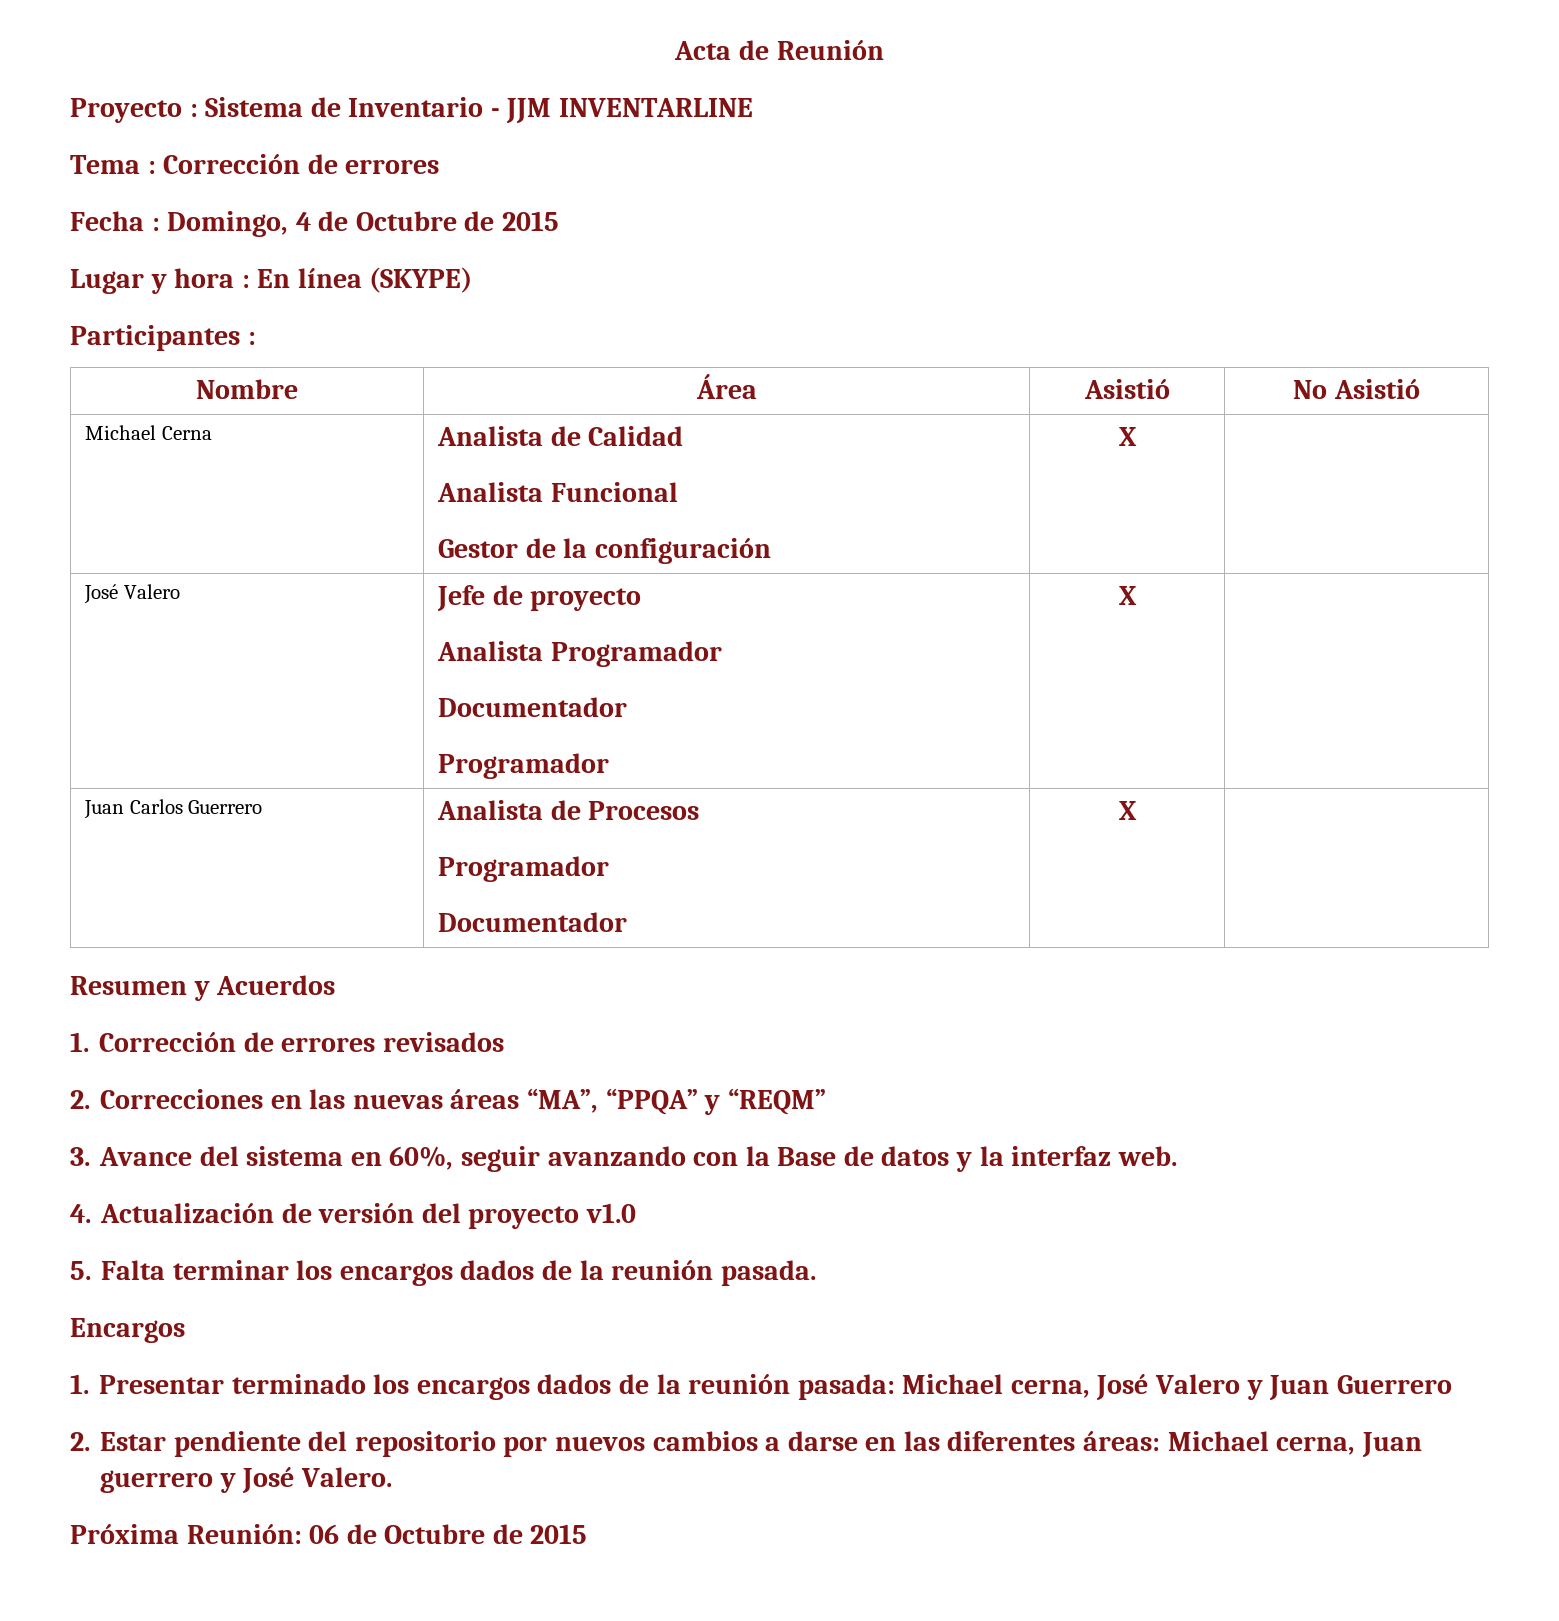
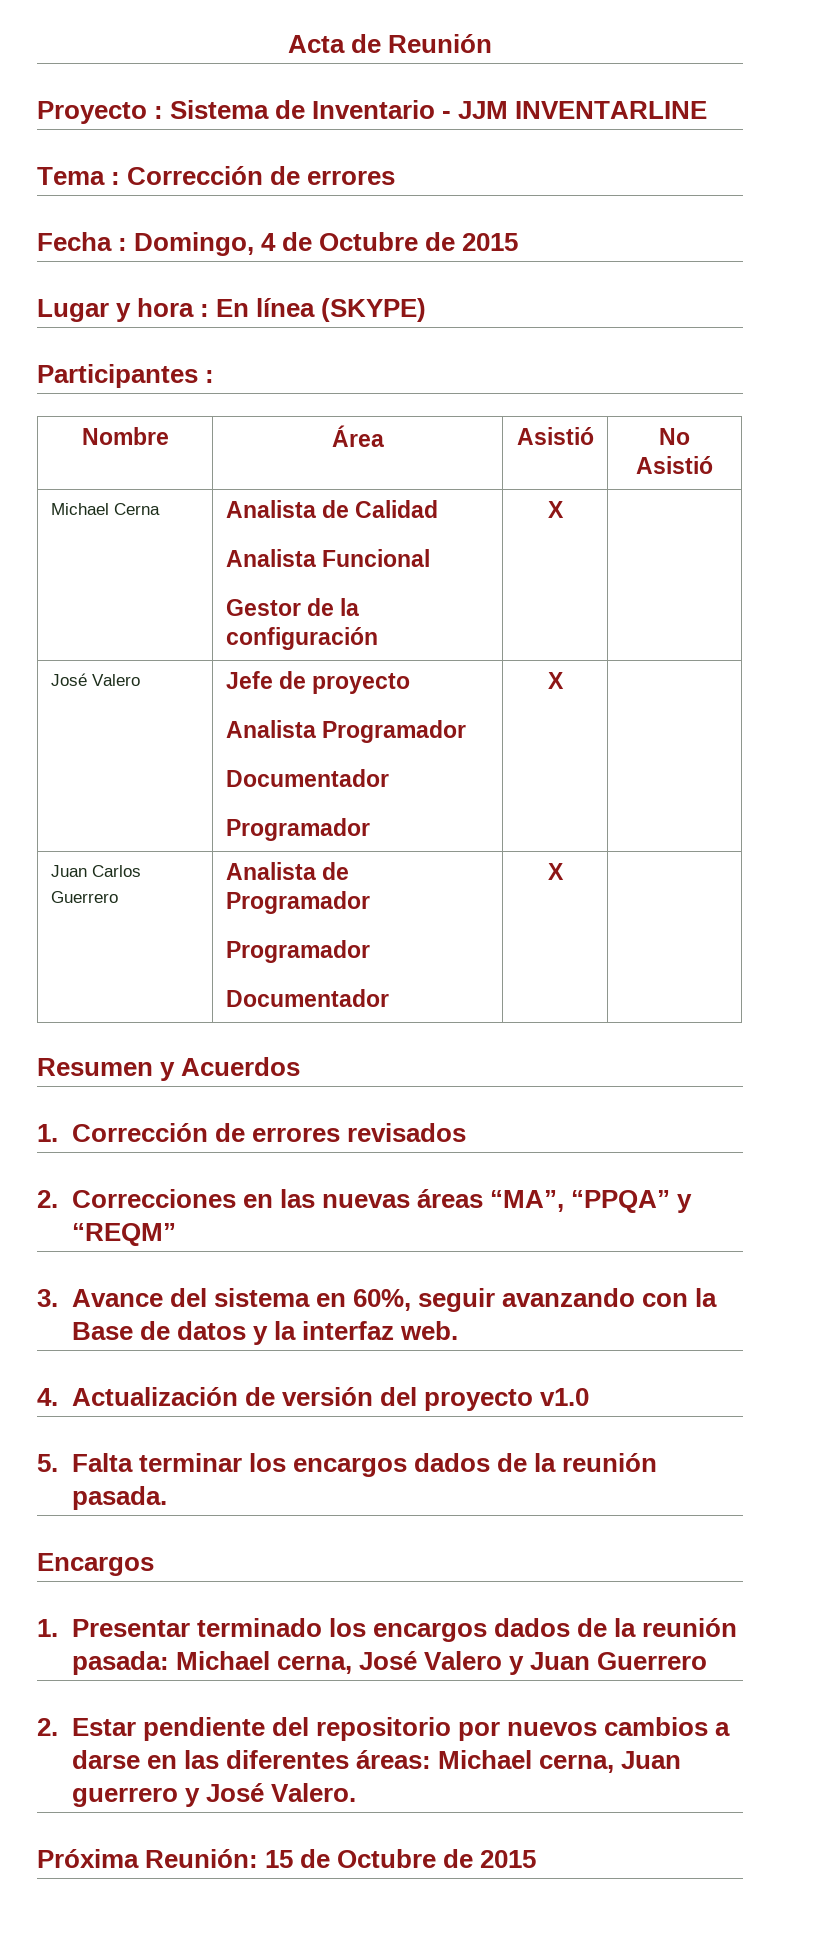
- Juan Carlos Guerrero | Analista de Procesos
+ Juan Carlos Guerrero | Analista de Programador
- Próxima Reunión: 06 de Octubre de 2015
+ Próxima Reunión: 15 de Octubre de 2015

